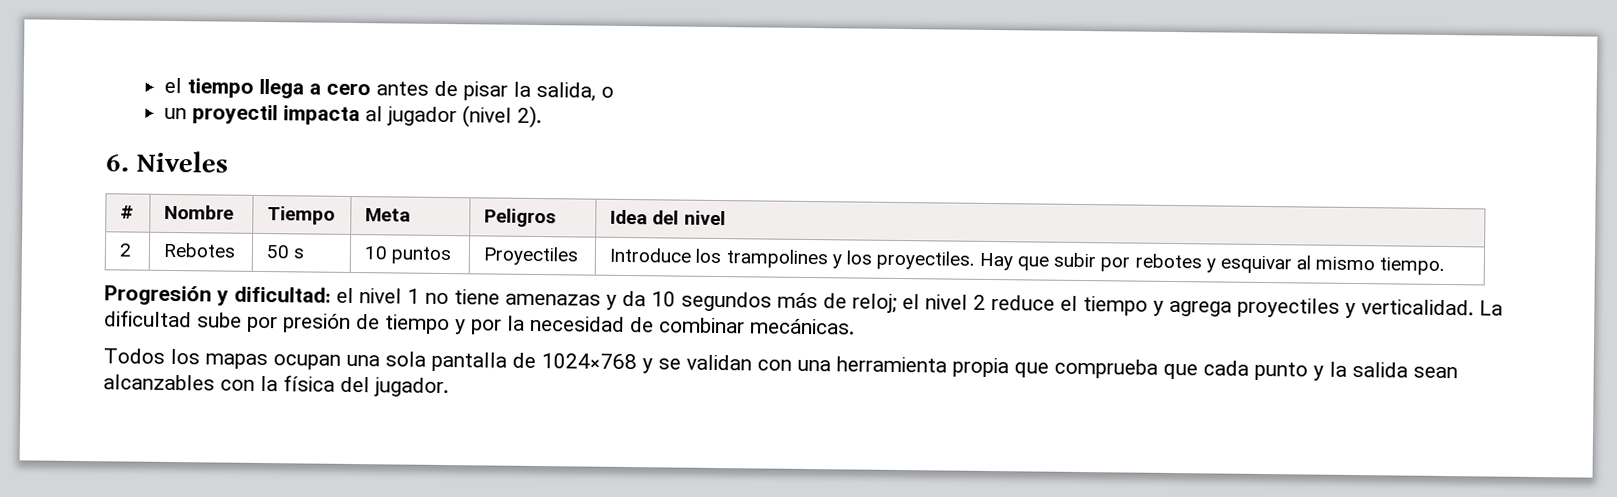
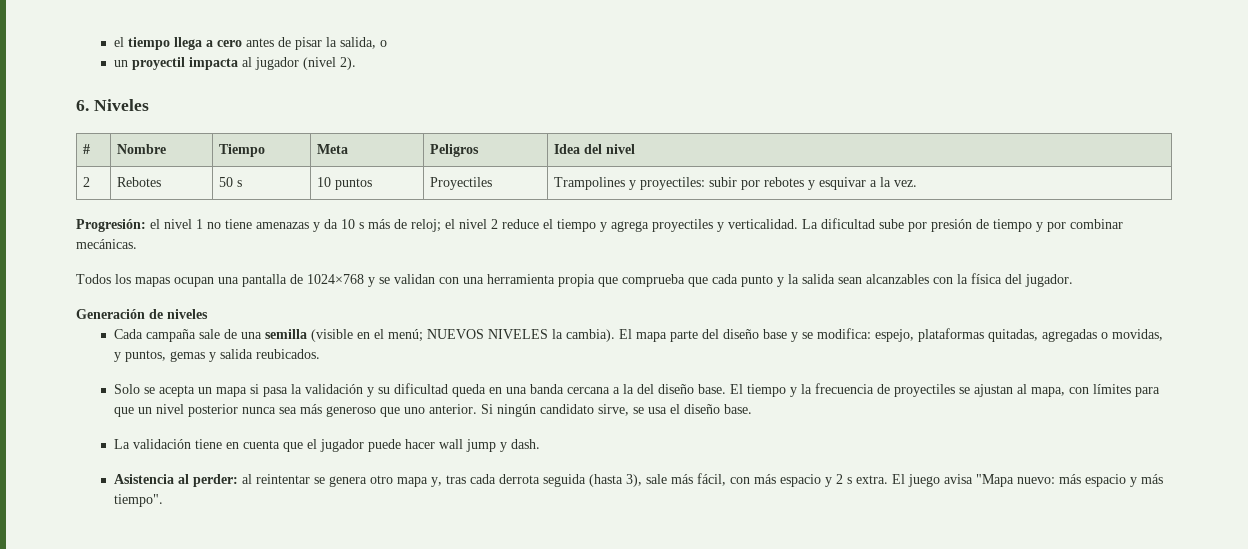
- 2 | Rebotes | 50 s | 10 puntos | Proyectiles | Introduce los trampolines y los proyectiles. Hay que subir por rebotes y esquivar al mismo tiempo.
- Progresión y dificultad: el nivel 1 no tiene amenazas y da 10 segundos más de reloj; el nivel 2 reduce el tiempo y agrega proyectiles y verticalidad.
+ 2 | Rebotes | 50 s | 10 puntos | Proyectiles | Trampolines y proyectiles: subir por rebotes y esquivar a la vez.
+ Progresión: el nivel 1 no tiene amenazas y da 10 s más de reloj; el nivel 2 reduce el tiempo y agrega proyectiles y verticalidad.
- La dificultad sube por presión de tiempo y por la necesidad de combinar mecánicas.
+ La dificultad sube por presión de tiempo y por combinar mecánicas.
- Todos los mapas ocupan una sola pantalla de 1024×768 y se validan con una herramienta propia que comprueba que cada punto y la salida sean alcanzables con la física del jugador.
+ Todos los mapas ocupan una pantalla de 1024×768 y se validan con una herramienta propia que comprueba que cada punto y la salida sean alcanzables con la física del jugador.
+ Generación de niveles
+ Cada campaña sale de una semilla (visible en el menú; NUEVOS NIVELES la cambia). El mapa parte del diseño base y se modifica: espejo, plataformas quitadas, agregadas o movidas, y puntos, gemas y salida reubicados.
+ Solo se acepta un mapa si pasa la validación y su dificultad queda en una banda cercana a la del diseño base. El tiempo y la frecuencia de proyectiles se ajustan al mapa, con límites para que un nivel posterior nunca sea más generoso que uno anterior. Si ningún candidato sirve, se usa el diseño base.
+ La validación tiene en cuenta que el jugador puede hacer wall jump y dash.
+ Asistencia al perder: al reintentar se genera otro mapa y, tras cada derrota seguida (hasta 3), sale más fácil, con más espacio y 2 s extra. El juego avisa "Mapa nuevo: más espacio y más tiempo".

